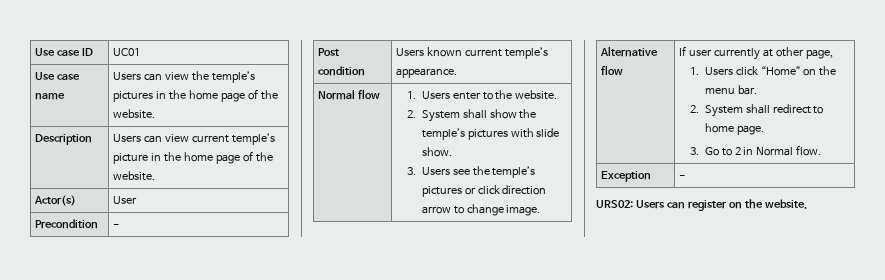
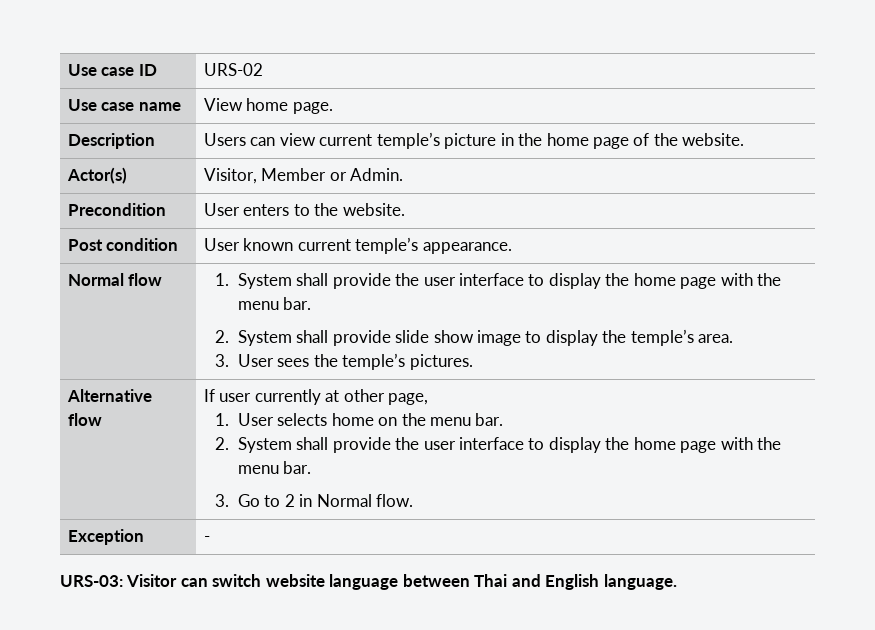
- Use case ID | UC01
+ Use case ID | URS-02
- Use case name | Users can view the temple’s pictures in the home page of the website.
+ Use case name | View home page.
- Actor(s) | User
- Precondition | -
+ Actor(s) | Visitor, Member or Admin.
+ Precondition | User enters to the website.
- Post condition | Users known current temple’s appearance.
+ Post condition | User known current temple’s appearance.
- Normal flow | 1. Users enter to the website.
- 2. System shall show the temple’s pictures with slide show.
- 3. Users see the temple’s pictures or click direction arrow to change image.
+ Normal flow | 1. System shall provide the user interface to display the home page with the menu bar.
+ 2. System shall provide slide show image to display the temple’s area.
+ 3. User sees the temple’s pictures.
  Alternative flow | If user currently at other page,
- 1. Users click “Home” on the menu bar.
- 2. System shall redirect to home page.
+ 1. User selects home on the menu bar.
+ 2. System shall provide the user interface to display the home page with the menu bar.
- URS02: Users can register on the website.
+ URS-03: Visitor can switch website language between Thai and English language.

